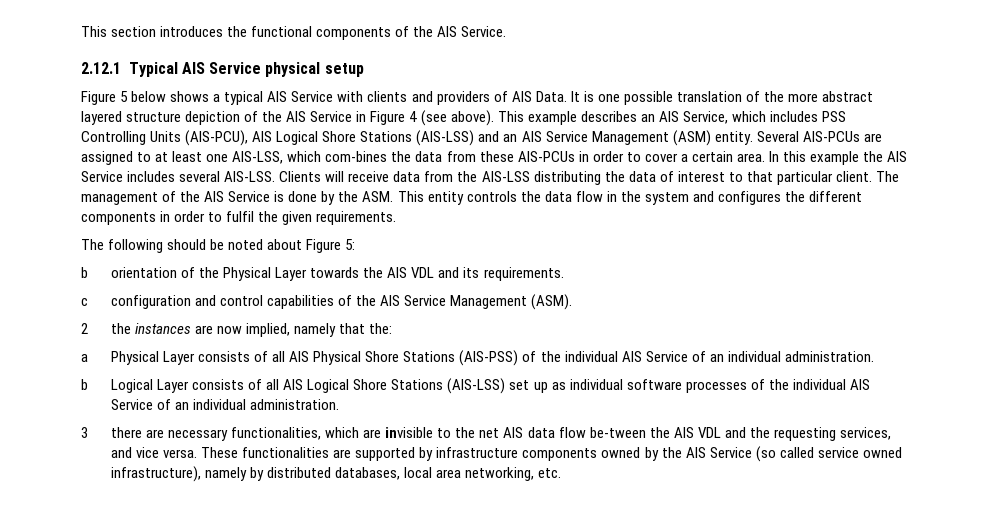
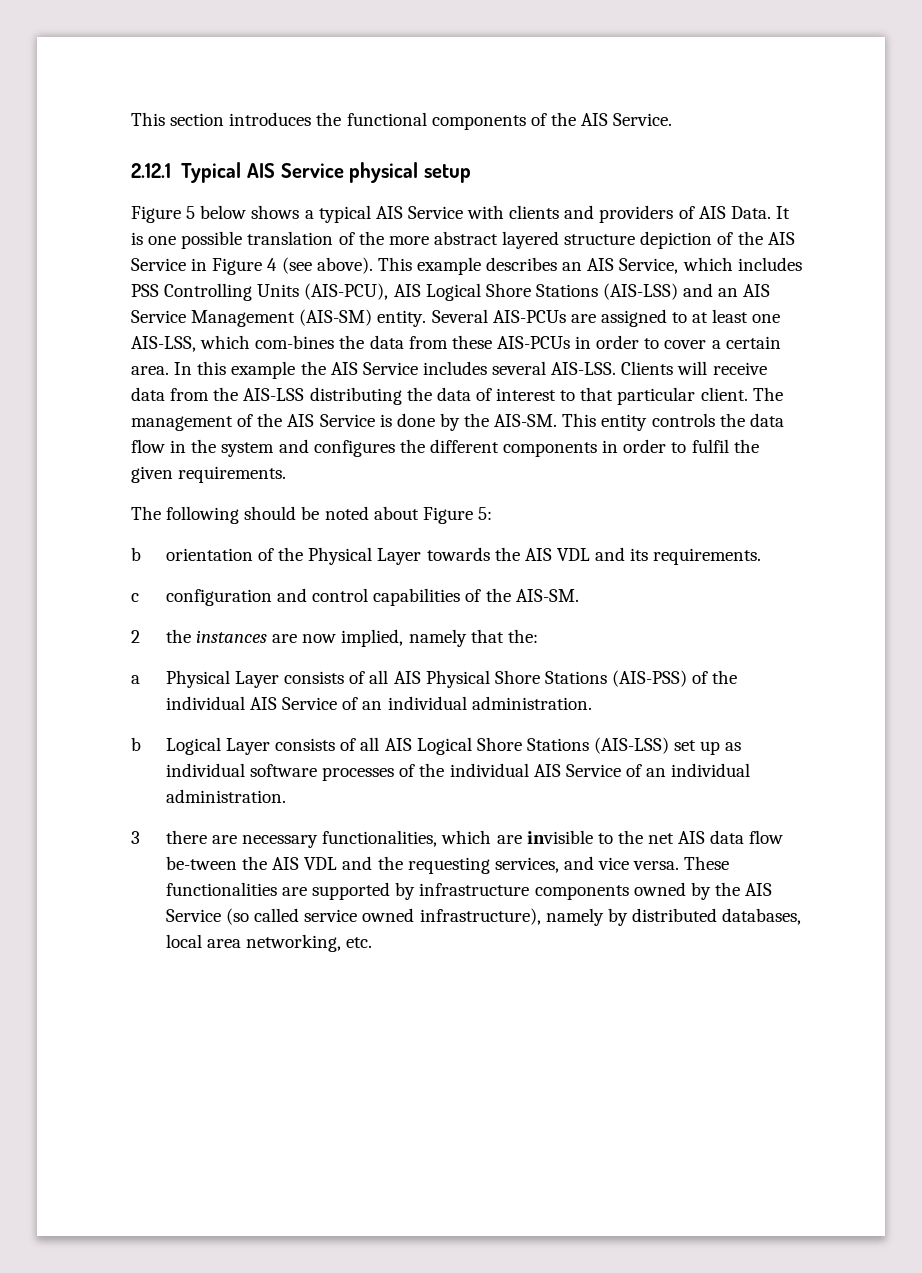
- This example describes an AIS Service, which includes PSS Controlling Units (AIS-PCU), AIS Logical Shore Stations (AIS-LSS) and an AIS Service Management (ASM) entity.
+ This example describes an AIS Service, which includes PSS Controlling Units (AIS-PCU), AIS Logical Shore Stations (AIS-LSS) and an AIS Service Management (AIS-SM) entity.
- The management of the AIS Service is done by the ASM. This entity controls the data flow in the system and configures the different components in order to fulfil the given requirements.
+ The management of the AIS Service is done by the AIS-SM. This entity controls the data flow in the system and configures the different components in order to fulfil the given requirements.
- c configuration and control capabilities of the AIS Service Management (ASM).
+ c configuration and control capabilities of the AIS-SM.

